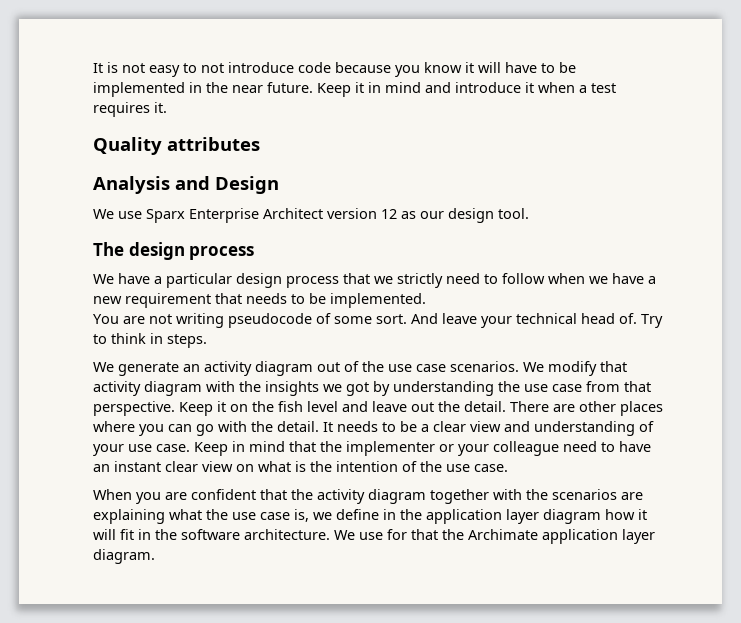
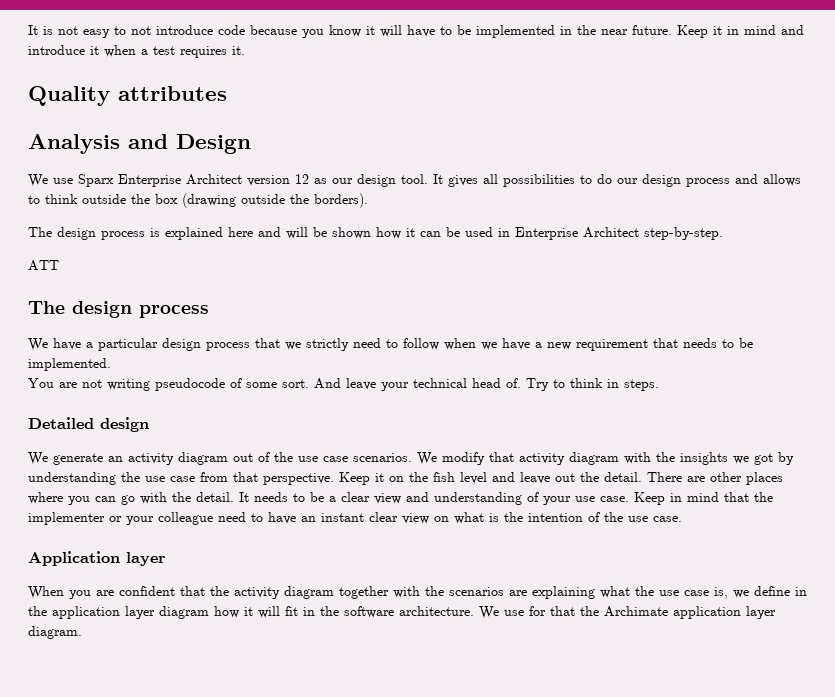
+ It gives all possibilities to do our design process and allows to think outside the box (drawing outside the borders).
+ The design process is explained here and will be shown how it can be used in Enterprise Architect step-by-step.
+ ATT
+ Detailed design
+ Application layer

